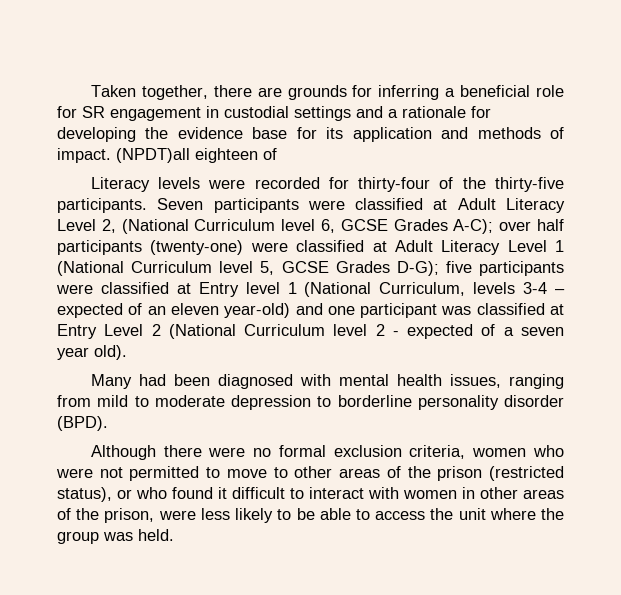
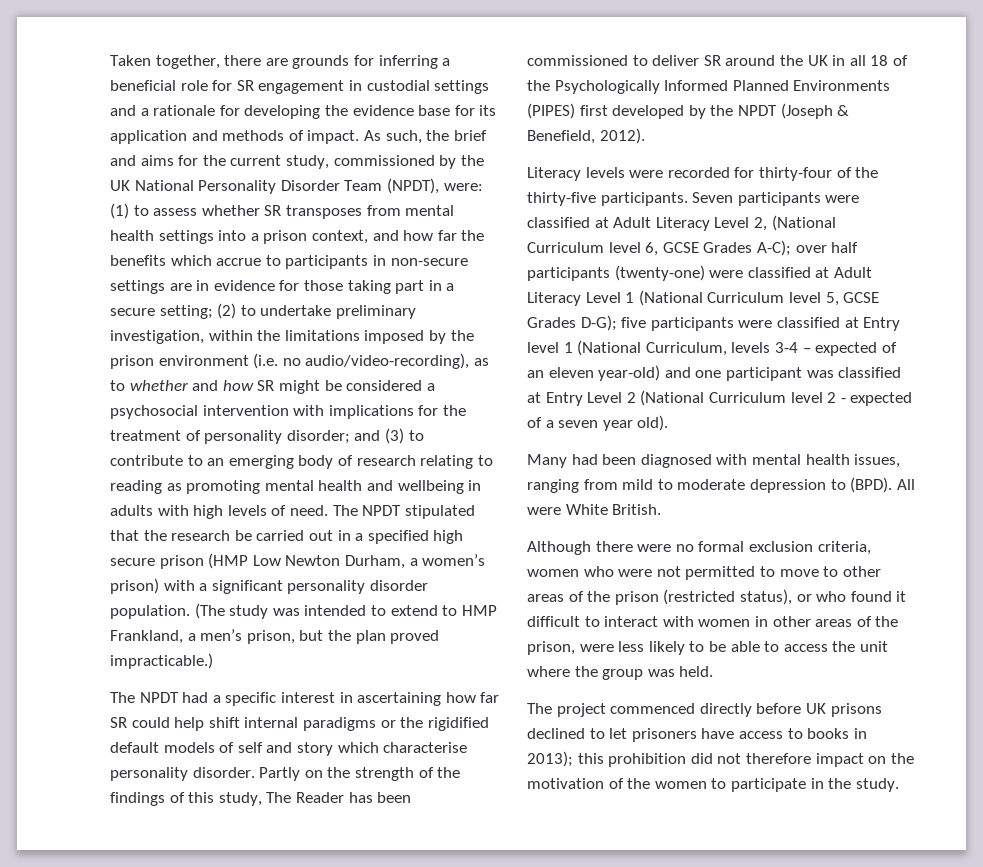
- (NPDT)all eighteen of
+ As such, the brief and aims for the current study, commissioned by the UK National Personality Disorder Team (NPDT), were: (1) to assess whether SR transposes from mental health settings into a prison context, and how far the benefits which accrue to participants in non-secure settings are in evidence for those taking part in a secure setting; (2) to undertake preliminary investigation, within the limitations imposed by the prison environment (i.e. no audio/video-recording), as to whether and how SR might be considered a psychosocial intervention with implications for the treatment of personality disorder; and (3) to contribute to an emerging body of research relating to reading as promoting mental health and wellbeing in adults with high levels of need. The NPDT stipulated that the research be carried out in a specified high secure prison (HMP Low Newton Durham, a women’s prison) with a significant personality disorder population. (The study was intended to extend to HMP Frankland, a men’s prison, but the plan proved impracticable.)
+ The NPDT had a specific interest in ascertaining how far SR could help shift internal paradigms or the rigidified default models of self and story which characterise personality disorder. Partly on the strength of the findings of this study, The Reader has been commissioned to deliver SR around the UK in all 18 of the Psychologically Informed Planned Environments (PIPES) first developed by the NPDT (Joseph & Benefield, 2012).
- Many had been diagnosed with mental health issues, ranging from mild to moderate depression to borderline personality disorder (BPD).
+ Many had been diagnosed with mental health issues, ranging from mild to moderate depression to (BPD). All were White British.
+ The project commenced directly before UK prisons declined to let prisoners have access to books in 2013); this prohibition did not therefore impact on the motivation of the women to participate in the study.

